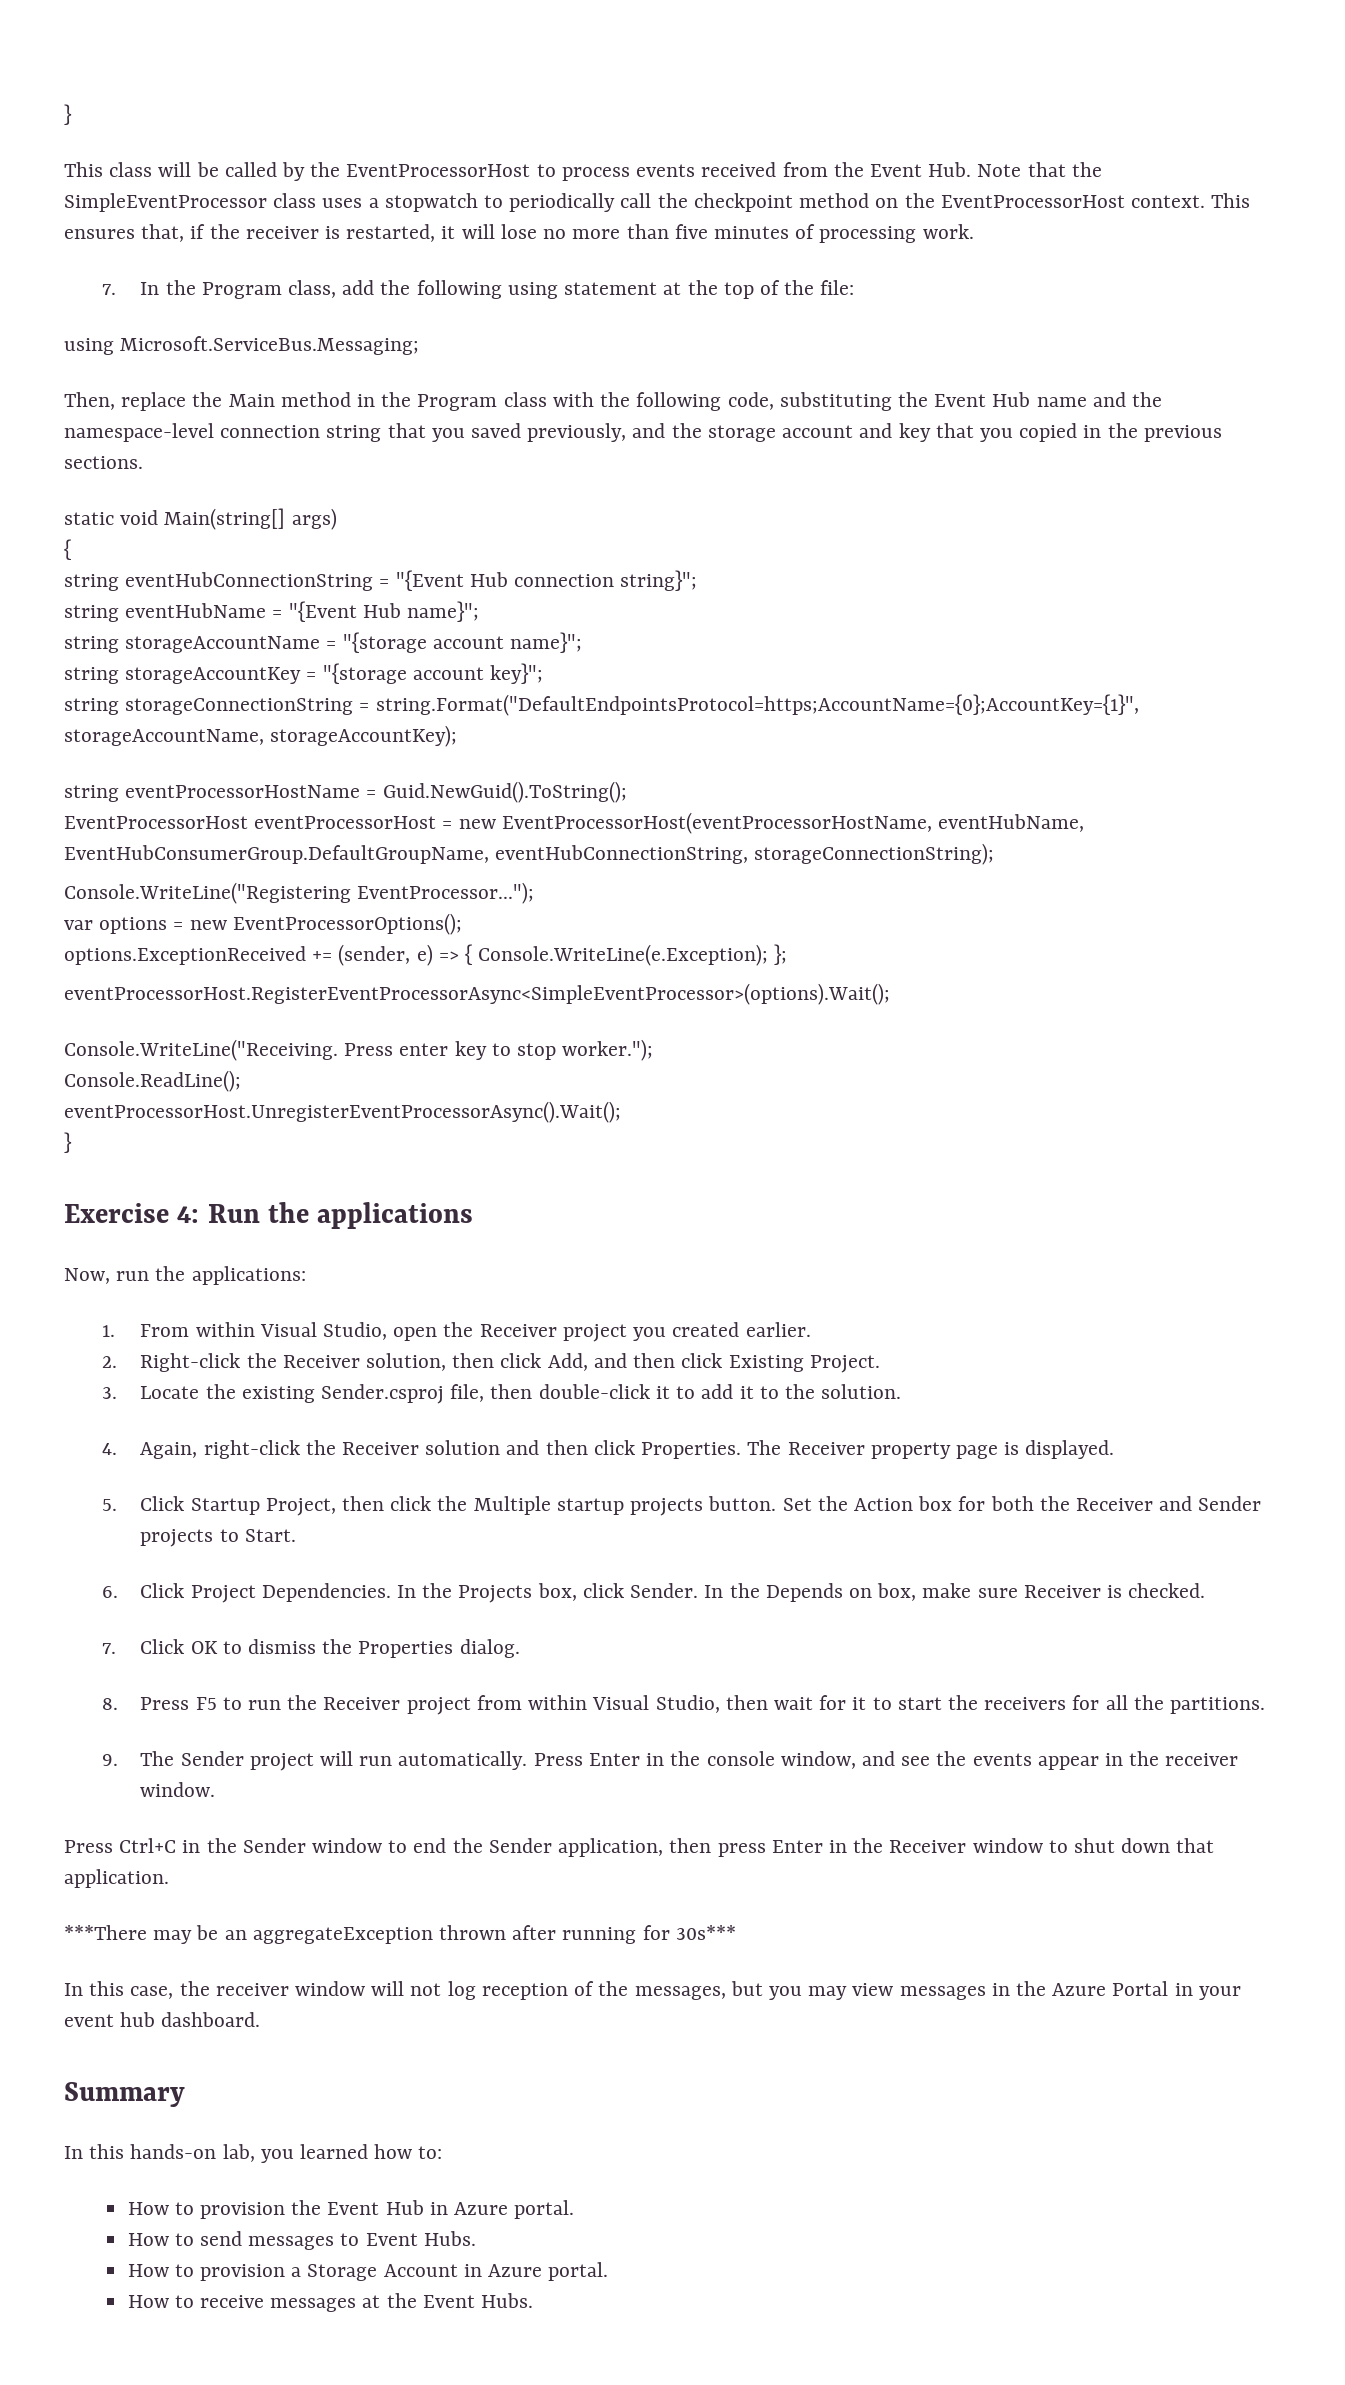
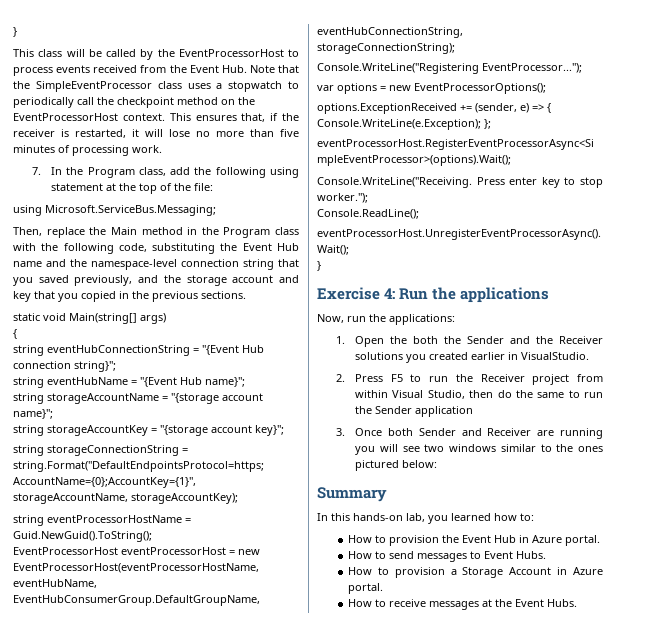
- 1. From within Visual Studio, open the Receiver project you created earlier.
- 2. Right-click the Receiver solution, then click Add, and then click Existing Project.
- 3. Locate the existing Sender.csproj file, then double-click it to add it to the solution.
- 4. Again, right-click the Receiver solution and then click Properties. The Receiver property page is displayed.
- 5. Click Startup Project, then click the Multiple startup projects button. Set the Action box for both the Receiver and Sender projects to Start.
- 6. Click Project Dependencies. In the Projects box, click Sender. In the Depends on box, make sure Receiver is checked.
- 7. Click OK to dismiss the Properties dialog.
- 8. Press F5 to run the Receiver project from within Visual Studio, then wait for it to start the receivers for all the partitions.
- 9. The Sender project will run automatically. Press Enter in the console window, and see the events appear in the receiver window.
- Press Ctrl+C in the Sender window to end the Sender application, then press Enter in the Receiver window to shut down that application.
- ***There may be an aggregateException thrown after running for 30s***
- In this case, the receiver window will not log reception of the messages, but you may view messages in the Azure Portal in your event hub dashboard.
+ 1. Open the both the Sender and the Receiver solutions you created earlier in VisualStudio.
+ 2. Press F5 to run the Receiver project from within Visual Studio, then do the same to run the Sender application
+ 3. Once both Sender and Receiver are running you will see two windows similar to the ones pictured below:

